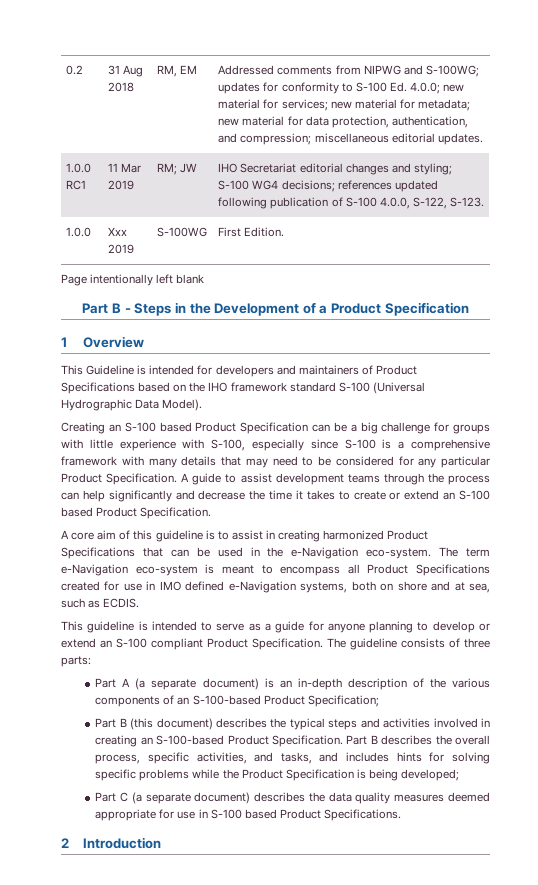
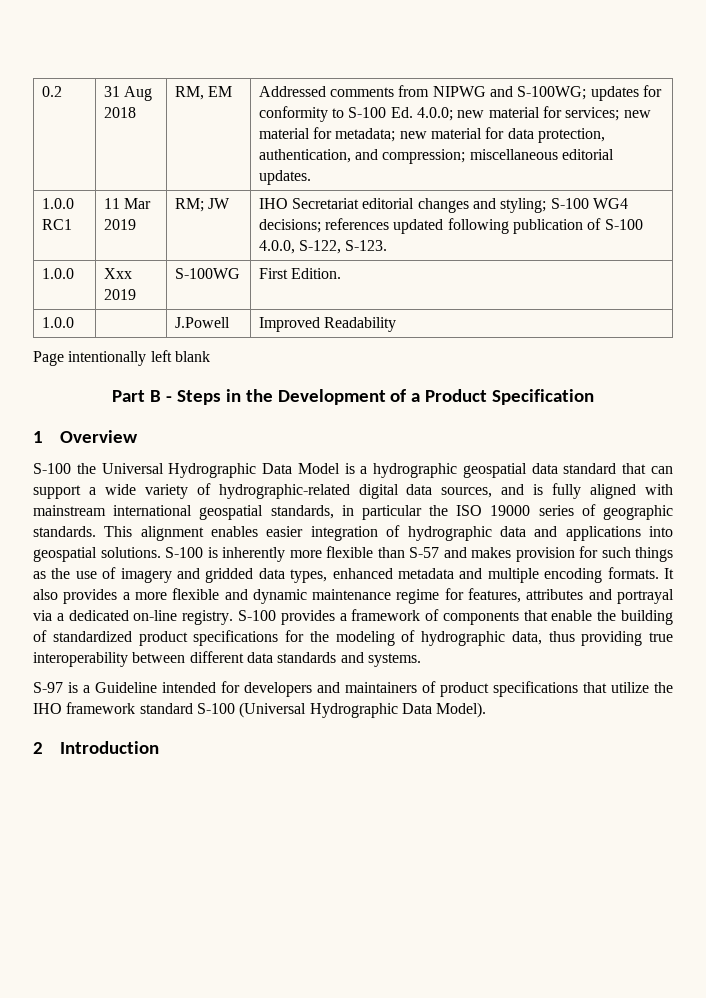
+ 1.0.0 | | J.Powell | Improved Readability
- This Guideline is intended for developers and maintainers of Product Specifications based on the IHO framework standard S-100 (Universal Hydrographic Data Model).
+ S-100 the Universal Hydrographic Data Model is a hydrographic geospatial data standard that can support a wide variety of hydrographic-related digital data sources, and is fully aligned with mainstream international geospatial standards, in particular the ISO 19000 series of geographic standards. This alignment enables easier integration of hydrographic data and applications into geospatial solutions. S-100 is inherently more flexible than S-57 and makes provision for such things as the use of imagery and gridded data types, enhanced metadata and multiple encoding formats. It also provides a more flexible and dynamic maintenance regime for features, attributes and portrayal via a dedicated on-line registry. S-100 provides a framework of components that enable the building of standardized product specifications for the modeling of hydrographic data, thus providing true interoperability between different data standards and systems.
+ S-97 is a Guideline intended for developers and maintainers of product specifications that utilize the IHO framework standard S-100 (Universal Hydrographic Data Model).
- Creating an S-100 based Product Specification can be a big challenge for groups with little experience with S-100, especially since S-100 is a comprehensive framework with many details that may need to be considered for any particular Product Specification. A guide to assist development teams through the process can help significantly and decrease the time it takes to create or extend an S-100 based Product Specification.
- A core aim of this guideline is to assist in creating harmonized Product Specifications that can be used in the e-Navigation eco-system. The term e-Navigation eco-system is meant to encompass all Product Specifications created for use in IMO defined e-Navigation systems, both on shore and at sea, such as ECDIS.
- This guideline is intended to serve as a guide for anyone planning to develop or extend an S-100 compliant Product Specification. The guideline consists of three parts:
- Part A (a separate document) is an in-depth description of the various components of an S-100-based Product Specification;
- Part B (this document) describes the typical steps and activities involved in creating an S-100-based Product Specification. Part B describes the overall process, specific activities, and tasks, and includes hints for solving specific problems while the Product Specification is being developed;
- Part C (a separate document) describes the data quality measures deemed appropriate for use in S-100 based Product Specifications.

